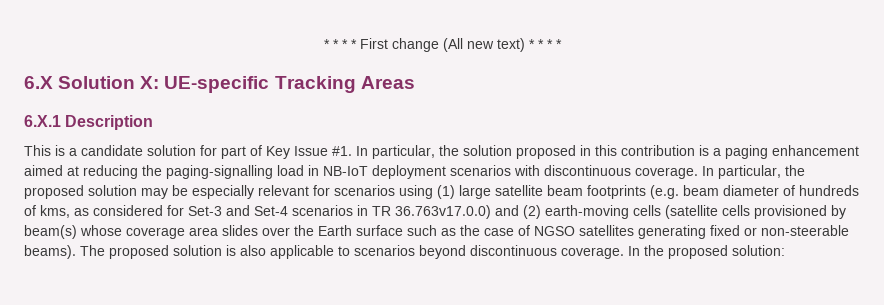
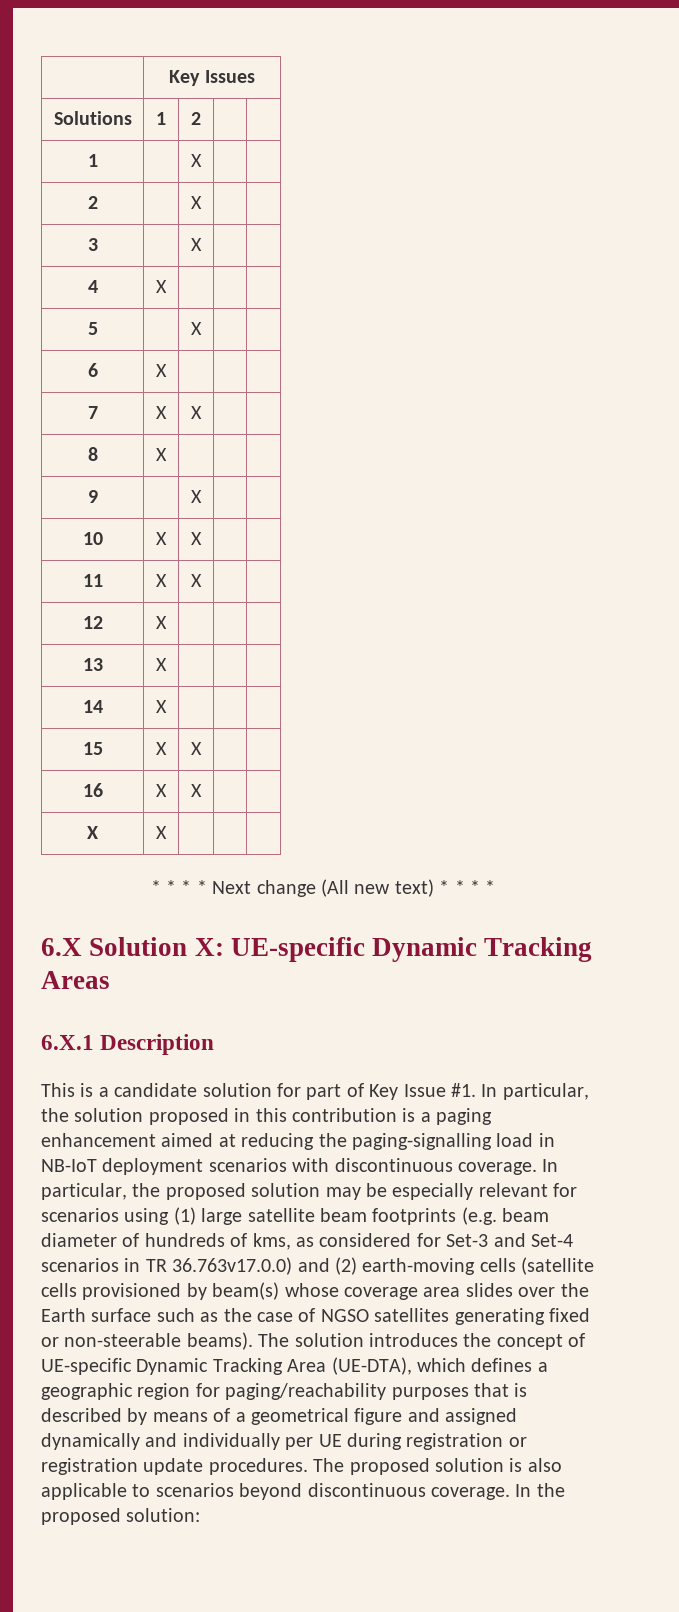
- * * * * First change (All new text) * * * *
+ | Key Issues
+ Solutions | 1 | 2 | |
+ 1 | | X | |
+ 2 | | X | |
+ 3 | | X | |
+ 4 | X | | |
+ 5 | | X | |
+ 6 | X | | |
+ 7 | X | X | |
+ 8 | X | | |
+ 9 | | X | |
+ 10 | X | X | |
+ 11 | X | X | |
+ 12 | X | | |
+ 13 | X | | |
+ 14 | X | | |
+ 15 | X | X | |
+ 16 | X | X | |
+ X | X | | |
+ * * * * Next change (All new text) * * * *
- 6.X Solution X: UE-specific Tracking Areas
+ 6.X Solution X: UE-specific Dynamic Tracking Areas
- The proposed solution is also applicable to scenarios beyond discontinuous coverage.
+ The solution introduces the concept of UE-specific Dynamic Tracking Area (UE-DTA), which defines a geographic region for paging/reachability purposes that is described by means of a geometrical figure and assigned dynamically and individually per UE during registration or registration update procedures. The proposed solution is also applicable to scenarios beyond discontinuous coverage.

